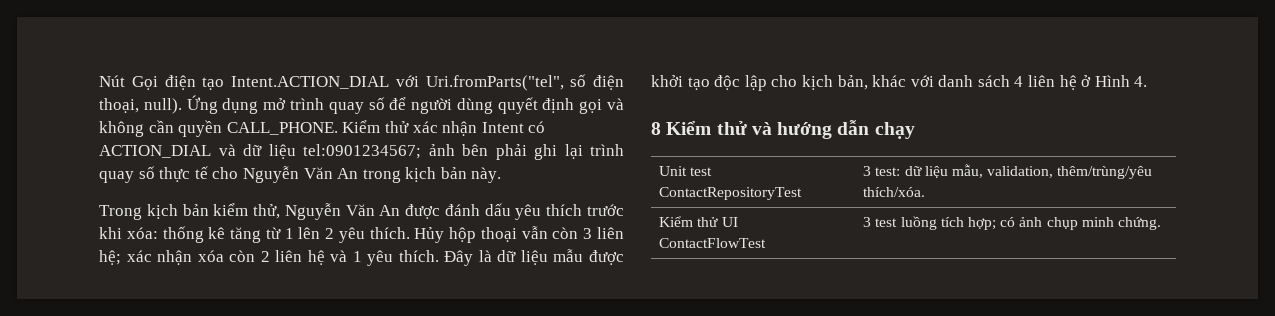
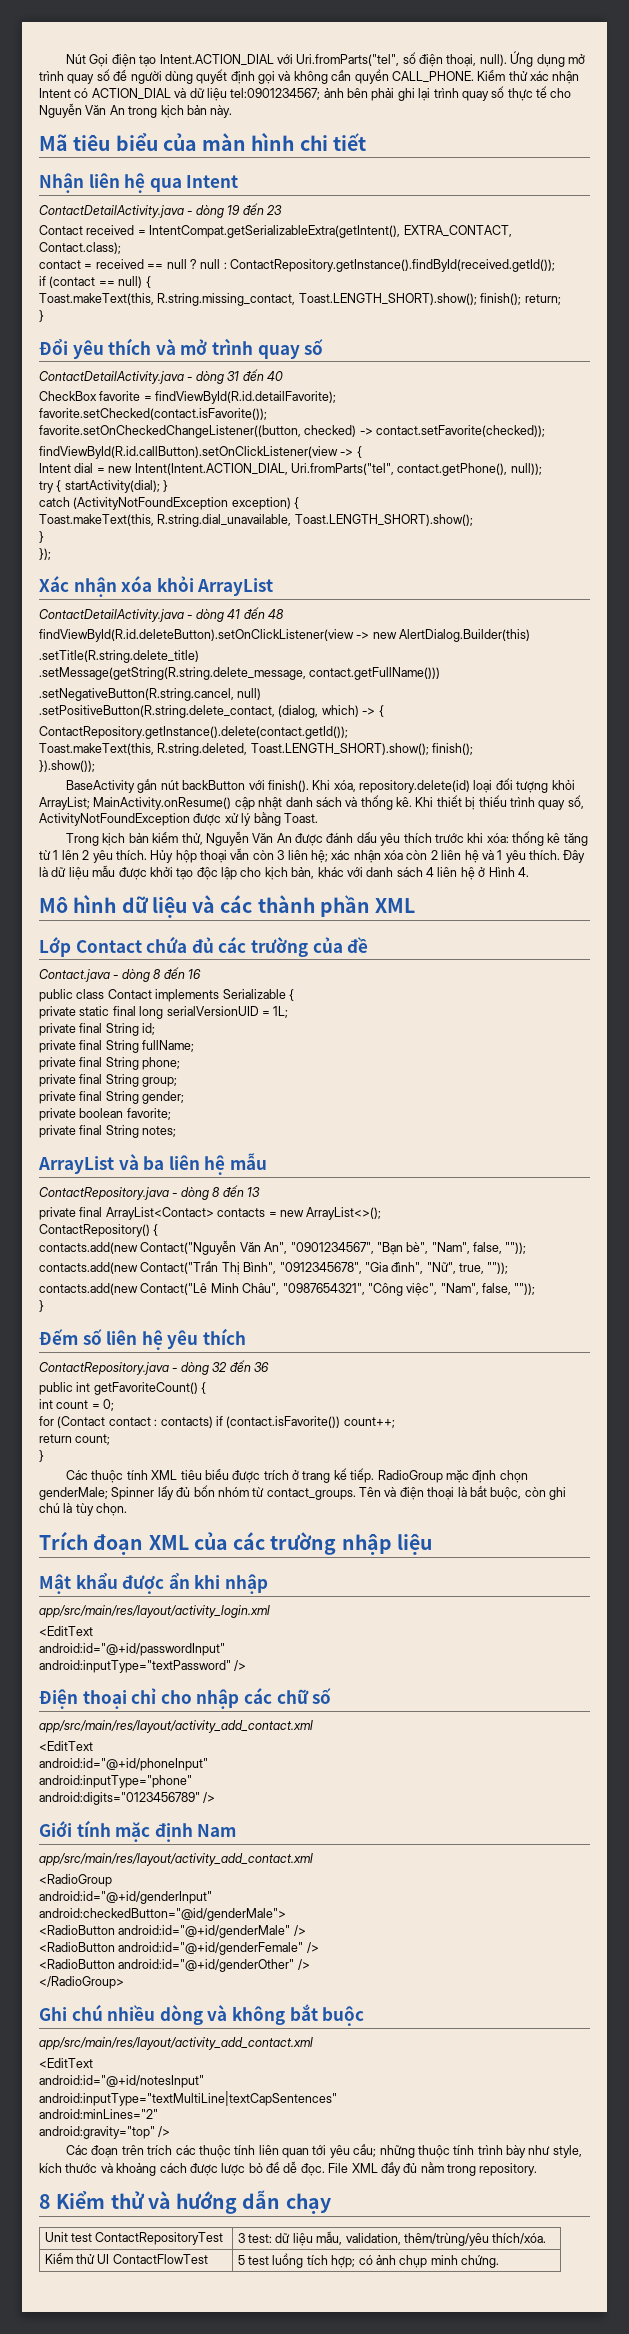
+ Mã tiêu biểu của màn hình chi tiết
+ Nhận liên hệ qua Intent
+ ContactDetailActivity.java - dòng 19 đến 23
+ Contact received = IntentCompat.getSerializableExtra(getIntent(), EXTRA_CONTACT, Contact.class);
+ contact = received == null ? null : ContactRepository.getInstance().findById(received.getId());
+ if (contact == null) {
+ Toast.makeText(this, R.string.missing_contact, Toast.LENGTH_SHORT).show(); finish(); return;
+ }
+ Đổi yêu thích và mở trình quay số
+ ContactDetailActivity.java - dòng 31 đến 40
+ CheckBox favorite = findViewById(R.id.detailFavorite);
+ favorite.setChecked(contact.isFavorite());
+ favorite.setOnCheckedChangeListener((button, checked) -> contact.setFavorite(checked));
+ findViewById(R.id.callButton).setOnClickListener(view -> {
+ Intent dial = new Intent(Intent.ACTION_DIAL, Uri.fromParts("tel", contact.getPhone(), null));
+ try { startActivity(dial); }
+ catch (ActivityNotFoundException exception) {
+ Toast.makeText(this, R.string.dial_unavailable, Toast.LENGTH_SHORT).show();
+ }
+ });
+ Xác nhận xóa khỏi ArrayList
+ ContactDetailActivity.java - dòng 41 đến 48
+ findViewById(R.id.deleteButton).setOnClickListener(view -> new AlertDialog.Builder(this)
+ .setTitle(R.string.delete_title)
+ .setMessage(getString(R.string.delete_message, contact.getFullName()))
+ .setNegativeButton(R.string.cancel, null)
+ .setPositiveButton(R.string.delete_contact, (dialog, which) -> {
+ ContactRepository.getInstance().delete(contact.getId());
+ Toast.makeText(this, R.string.deleted, Toast.LENGTH_SHORT).show(); finish();
+ }).show());
+ BaseActivity gắn nút backButton với finish(). Khi xóa, repository.delete(id) loại đối tượng khỏi ArrayList; MainActivity.onResume() cập nhật danh sách và thống kê. Khi thiết bị thiếu trình quay số, ActivityNotFoundException được xử lý bằng Toast.
+ Mô hình dữ liệu và các thành phần XML
+ Lớp Contact chứa đủ các trường của đề
+ Contact.java - dòng 8 đến 16
+ public class Contact implements Serializable {
+ private static final long serialVersionUID = 1L;
+ private final String id;
+ private final String fullName;
+ private final String phone;
+ private final String group;
+ private final String gender;
+ private boolean favorite;
+ private final String notes;
+ ArrayList và ba liên hệ mẫu
+ ContactRepository.java - dòng 8 đến 13
+ private final ArrayList<Contact> contacts = new ArrayList<>();
+ ContactRepository() {
+ contacts.add(new Contact("Nguyễn Văn An", "0901234567", "Bạn bè", "Nam", false, ""));
+ contacts.add(new Contact("Trần Thị Bình", "0912345678", "Gia đình", "Nữ", true, ""));
+ contacts.add(new Contact("Lê Minh Châu", "0987654321", "Công việc", "Nam", false, ""));
+ }
+ Đếm số liên hệ yêu thích
+ ContactRepository.java - dòng 32 đến 36
+ public int getFavoriteCount() {
+ int count = 0;
+ for (Contact contact : contacts) if (contact.isFavorite()) count++;
+ return count;
+ }
+ Các thuộc tính XML tiêu biểu được trích ở trang kế tiếp. RadioGroup mặc định chọn genderMale; Spinner lấy đủ bốn nhóm từ contact_groups. Tên và điện thoại là bắt buộc, còn ghi chú là tùy chọn.
+ Trích đoạn XML của các trường nhập liệu
+ Mật khẩu được ẩn khi nhập
+ app/src/main/res/layout/activity_login.xml
+ <EditText
+ android:id="@+id/passwordInput"
+ android:inputType="textPassword" />
+ Điện thoại chỉ cho nhập các chữ số
+ app/src/main/res/layout/activity_add_contact.xml
+ <EditText
+ android:id="@+id/phoneInput"
+ android:inputType="phone"
+ android:digits="0123456789" />
+ Giới tính mặc định Nam
+ app/src/main/res/layout/activity_add_contact.xml
+ <RadioGroup
+ android:id="@+id/genderInput"
+ android:checkedButton="@id/genderMale">
+ <RadioButton android:id="@+id/genderMale" />
+ <RadioButton android:id="@+id/genderFemale" />
+ <RadioButton android:id="@+id/genderOther" />
+ </RadioGroup>
+ Ghi chú nhiều dòng và không bắt buộc
+ app/src/main/res/layout/activity_add_contact.xml
+ <EditText
+ android:id="@+id/notesInput"
+ android:inputType="textMultiLine|textCapSentences"
+ android:minLines="2"
+ android:gravity="top" />
+ Các đoạn trên trích các thuộc tính liên quan tới yêu cầu; những thuộc tính trình bày như style, kích thước và khoảng cách được lược bỏ để dễ đọc. File XML đầy đủ nằm trong repository.
- Kiểm thử UI ContactFlowTest | 3 test luồng tích hợp; có ảnh chụp minh chứng.
+ Kiểm thử UI ContactFlowTest | 5 test luồng tích hợp; có ảnh chụp minh chứng.

